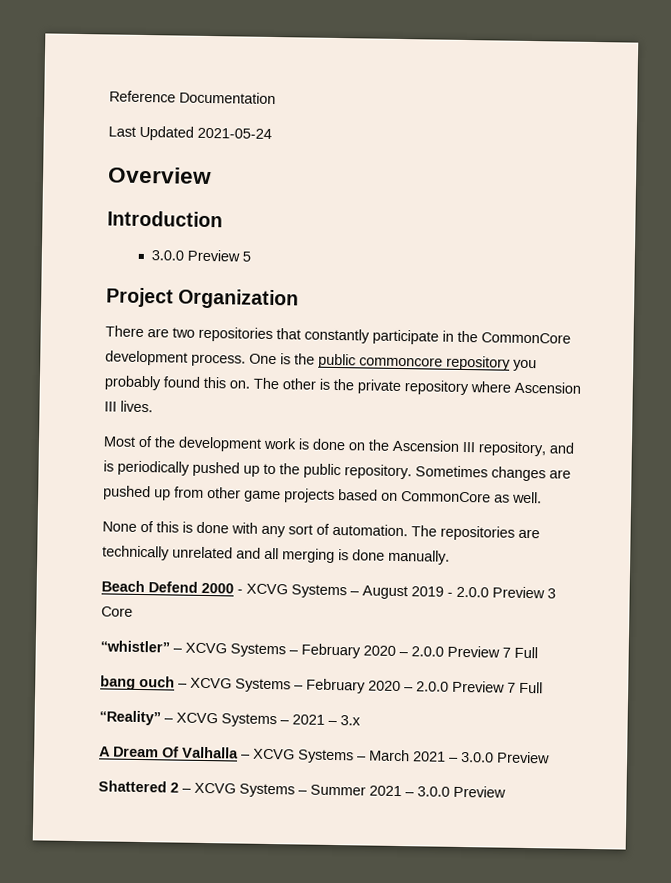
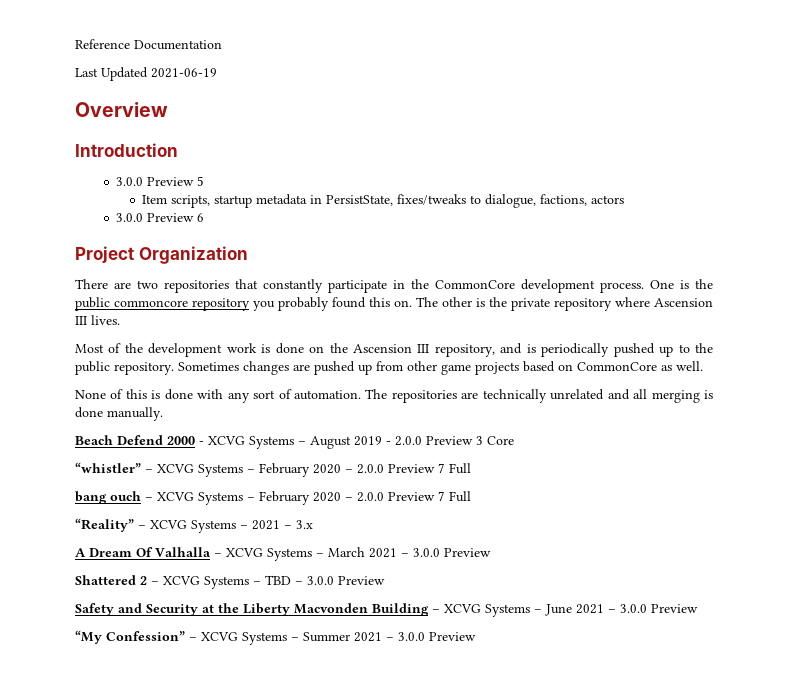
- Last Updated 2021-05-24
+ Last Updated 2021-06-19
+ Item scripts, startup metadata in PersistState, fixes/tweaks to dialogue, factions, actors
+ 3.0.0 Preview 6
- Shattered 2 – XCVG Systems – Summer 2021 – 3.0.0 Preview
+ Shattered 2 – XCVG Systems – TBD – 3.0.0 Preview
+ Safety and Security at the Liberty Macvonden Building – XCVG Systems – June 2021 – 3.0.0 Preview
+ “My Confession” – XCVG Systems – Summer 2021 – 3.0.0 Preview

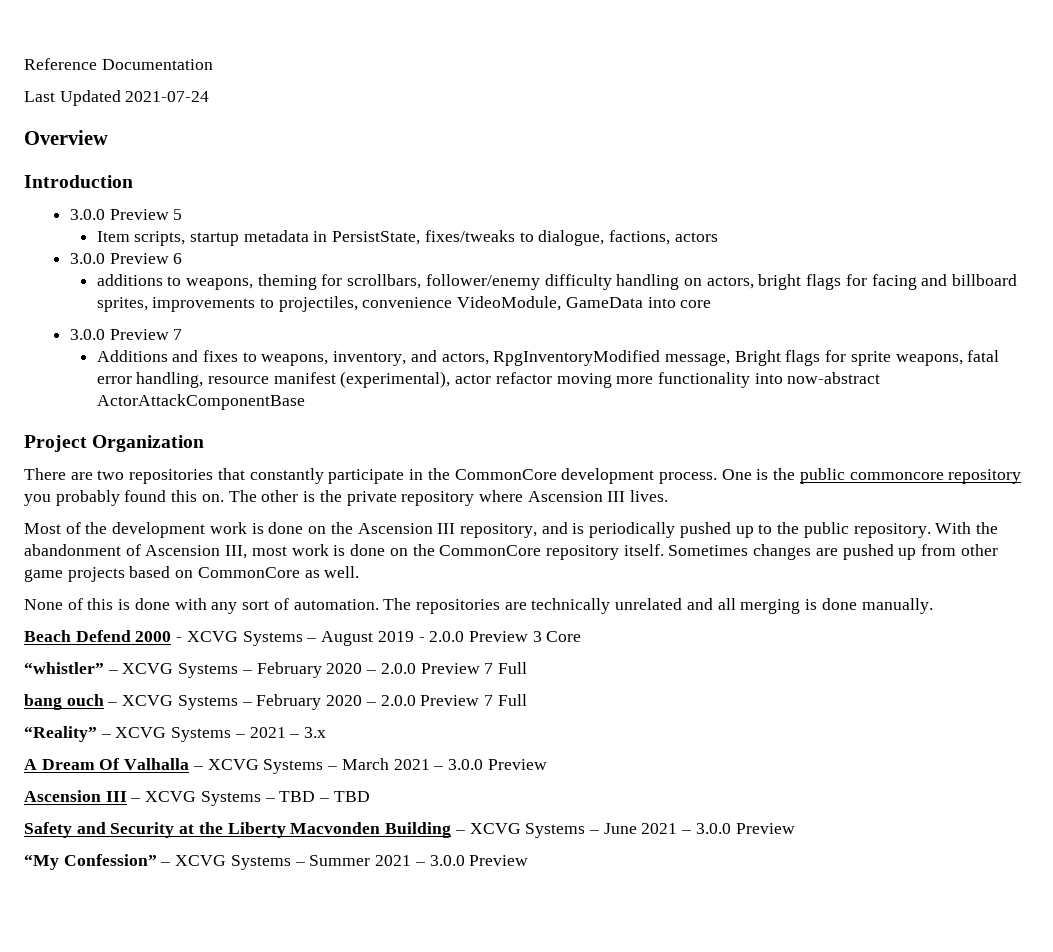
- Last Updated 2021-06-19
+ Last Updated 2021-07-24
+ additions to weapons, theming for scrollbars, follower/enemy difficulty handling on actors, bright flags for facing and billboard sprites, improvements to projectiles, convenience VideoModule, GameData into core
+ 3.0.0 Preview 7
+ Additions and fixes to weapons, inventory, and actors, RpgInventoryModified message, Bright flags for sprite weapons, fatal error handling, resource manifest (experimental), actor refactor moving more functionality into now-abstract ActorAttackComponentBase
+ With the abandonment of Ascension III, most work is done on the CommonCore repository itself.
- Shattered 2 – XCVG Systems – TBD – 3.0.0 Preview
+ Ascension III – XCVG Systems – TBD – TBD

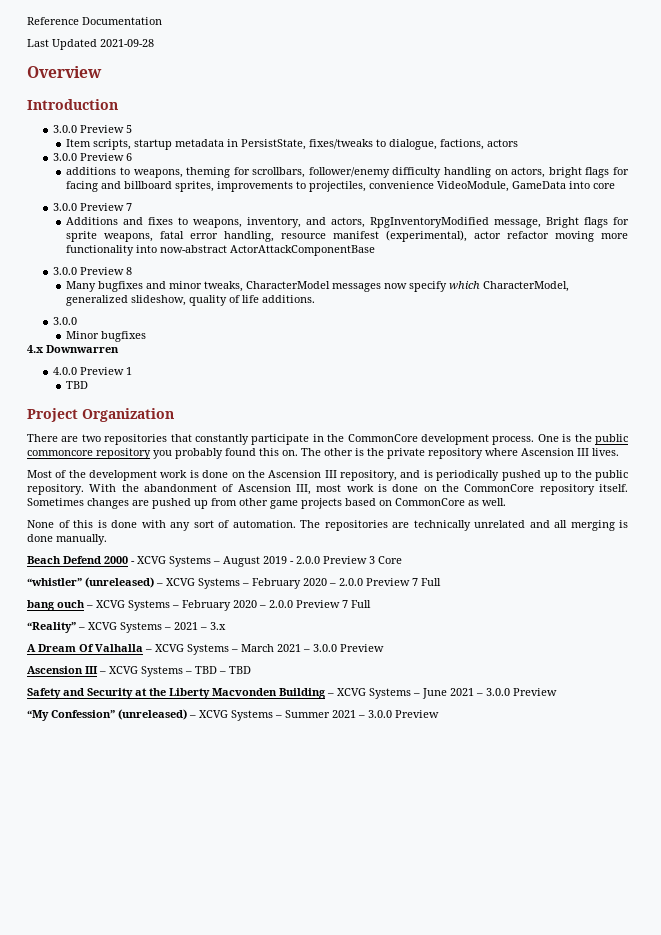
- Last Updated 2021-07-24
+ Last Updated 2021-09-28
+ 3.0.0 Preview 8
+ Many bugfixes and minor tweaks, CharacterModel messages now specify which CharacterModel, generalized slideshow, quality of life additions.
+ 3.0.0
+ Minor bugfixes
+ 4.x Downwarren
+ 4.0.0 Preview 1
+ TBD
- “whistler” – XCVG Systems – February 2020 – 2.0.0 Preview 7 Full
+ “whistler” (unreleased) – XCVG Systems – February 2020 – 2.0.0 Preview 7 Full
- “My Confession” – XCVG Systems – Summer 2021 – 3.0.0 Preview
+ “My Confession” (unreleased) – XCVG Systems – Summer 2021 – 3.0.0 Preview

